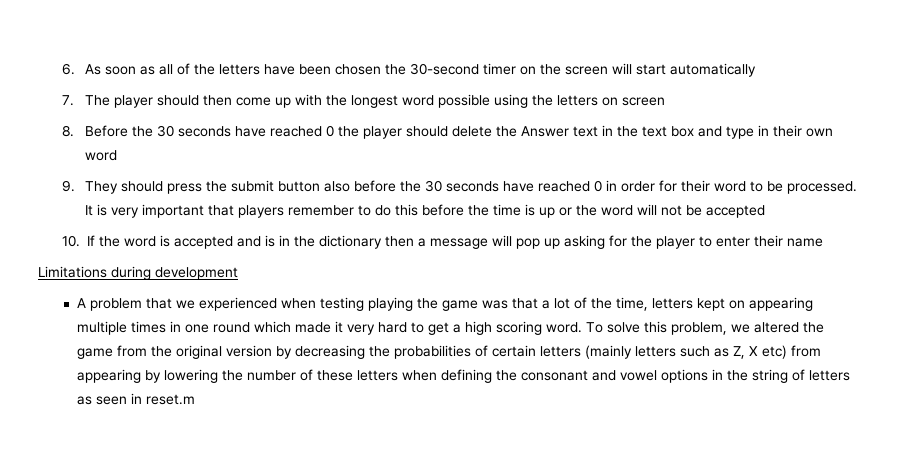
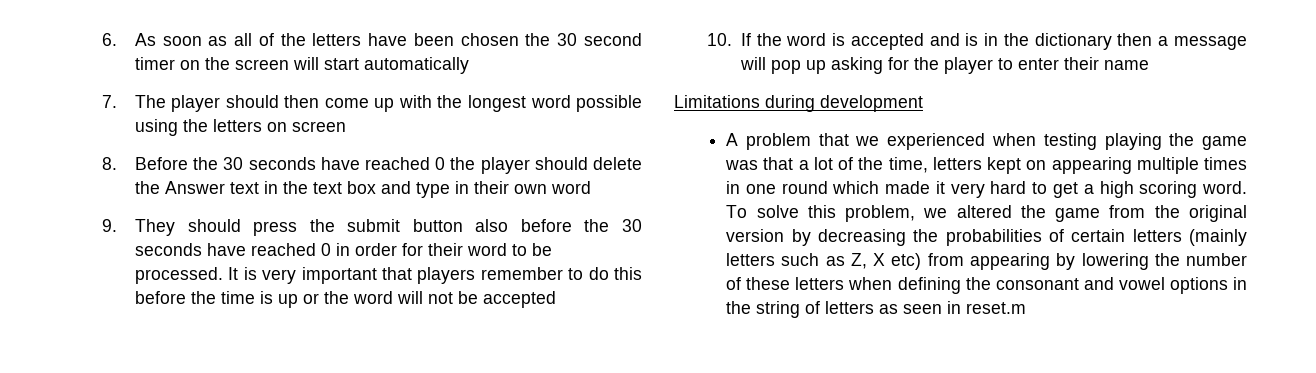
- 6. As soon as all of the letters have been chosen the 30-second timer on the screen will start automatically
+ 6. As soon as all of the letters have been chosen the 30 second timer on the screen will start automatically

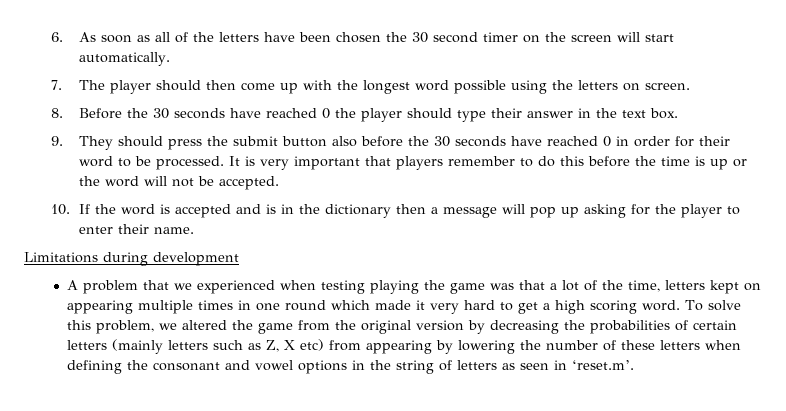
- 6. As soon as all of the letters have been chosen the 30 second timer on the screen will start automatically
+ 6. As soon as all of the letters have been chosen the 30 second timer on the screen will start automatically.
- 7. The player should then come up with the longest word possible using the letters on screen
+ 7. The player should then come up with the longest word possible using the letters on screen.
- 8. Before the 30 seconds have reached 0 the player should delete the Answer text in the text box and type in their own word
+ 8. Before the 30 seconds have reached 0 the player should type their answer in the text box.
- It is very important that players remember to do this before the time is up or the word will not be accepted
+ It is very important that players remember to do this before the time is up or the word will not be accepted.
- 10. If the word is accepted and is in the dictionary then a message will pop up asking for the player to enter their name
+ 10. If the word is accepted and is in the dictionary then a message will pop up asking for the player to enter their name.
- To solve this problem, we altered the game from the original version by decreasing the probabilities of certain letters (mainly letters such as Z, X etc) from appearing by lowering the number of these letters when defining the consonant and vowel options in the string of letters as seen in reset.m
+ To solve this problem, we altered the game from the original version by decreasing the probabilities of certain letters (mainly letters such as Z, X etc) from appearing by lowering the number of these letters when defining the consonant and vowel options in the string of letters as seen in ‘reset.m’.

